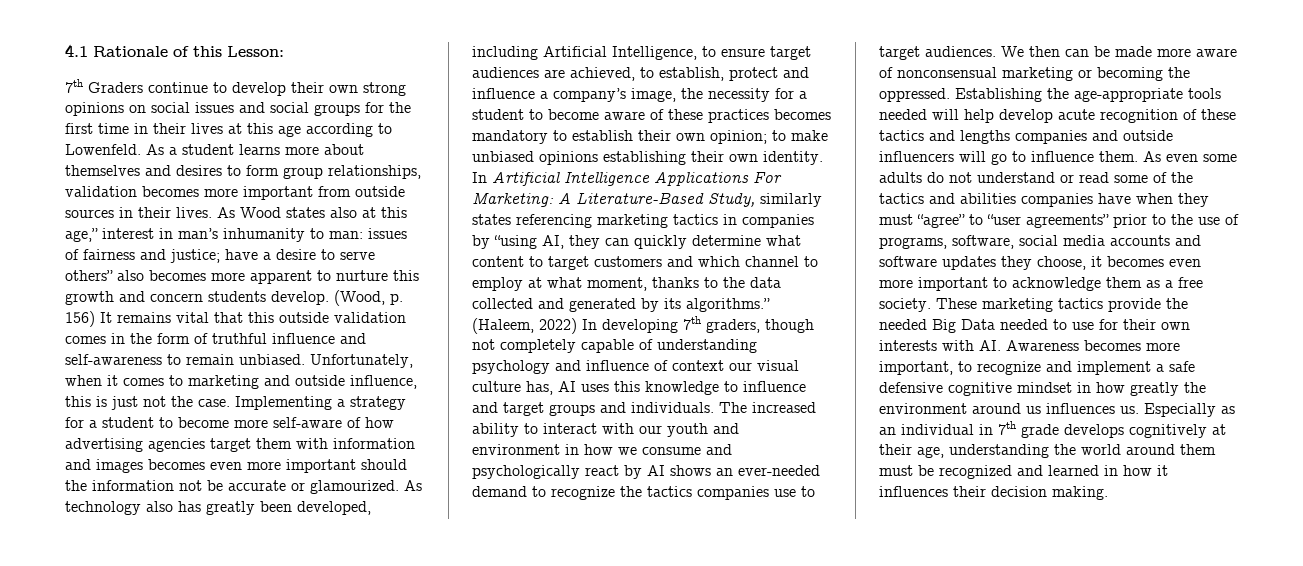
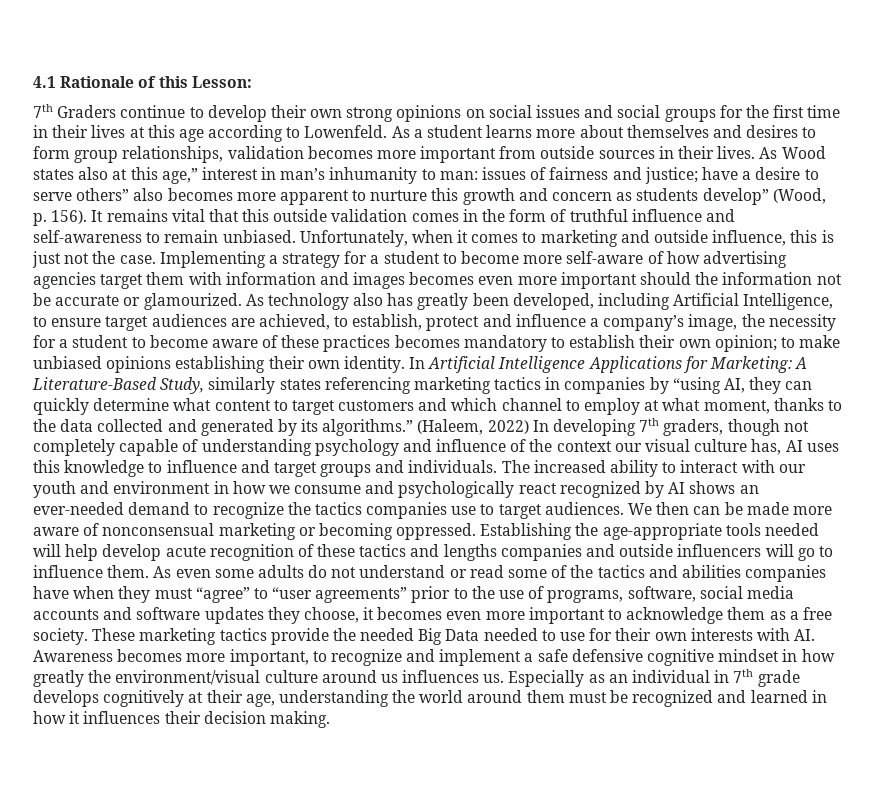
- As Wood states also at this age,” interest in man’s inhumanity to man: issues of fairness and justice; have a desire to serve others” also becomes more apparent to nurture this growth and concern students develop. (Wood, p. 156) It remains vital that this outside validation comes in the form of truthful influence and self-awareness to remain unbiased.
+ As Wood states also at this age,” interest in man’s inhumanity to man: issues of fairness and justice; have a desire to serve others” also becomes more apparent to nurture this growth and concern as students develop” (Wood, p. 156). It remains vital that this outside validation comes in the form of truthful influence and self-awareness to remain unbiased.
- In Artificial Intelligence Applications For Marketing: A Literature-Based Study, similarly states referencing marketing tactics in companies by “using AI, they can quickly determine what content to target customers and which channel to employ at what moment, thanks to the data collected and generated by its algorithms.”
+ In Artificial Intelligence Applications for Marketing: A Literature-Based Study, similarly states referencing marketing tactics in companies by “using AI, they can quickly determine what content to target customers and which channel to employ at what moment, thanks to the data collected and generated by its algorithms.”
- (Haleem, 2022) In developing 7th graders, though not completely capable of understanding psychology and influence of context our visual culture has, AI uses this knowledge to influence and target groups and individuals.
+ (Haleem, 2022) In developing 7th graders, though not completely capable of understanding psychology and influence of the context our visual culture has, AI uses this knowledge to influence and target groups and individuals.
- The increased ability to interact with our youth and environment in how we consume and psychologically react by AI shows an ever-needed demand to recognize the tactics companies use to target audiences.
+ The increased ability to interact with our youth and environment in how we consume and psychologically react recognized by AI shows an ever-needed demand to recognize the tactics companies use to target audiences.
- We then can be made more aware of nonconsensual marketing or becoming the oppressed.
+ We then can be made more aware of nonconsensual marketing or becoming oppressed.
- These marketing tactics provide the needed Big Data needed to use for their own interests with AI. Awareness becomes more important, to recognize and implement a safe defensive cognitive mindset in how greatly the environment around us influences us.
+ These marketing tactics provide the needed Big Data needed to use for their own interests with AI. Awareness becomes more important, to recognize and implement a safe defensive cognitive mindset in how greatly the environment/visual culture around us influences us.

